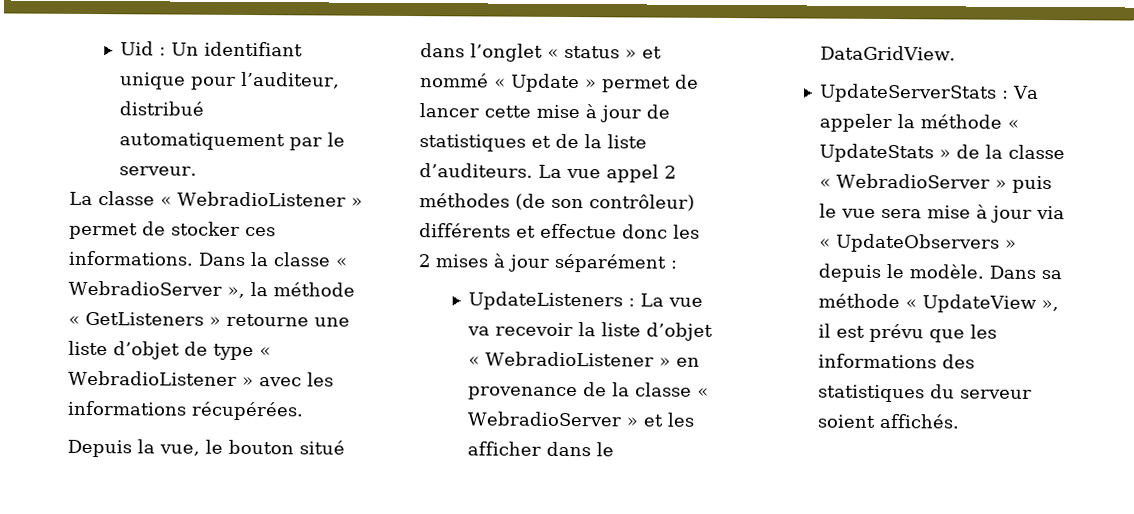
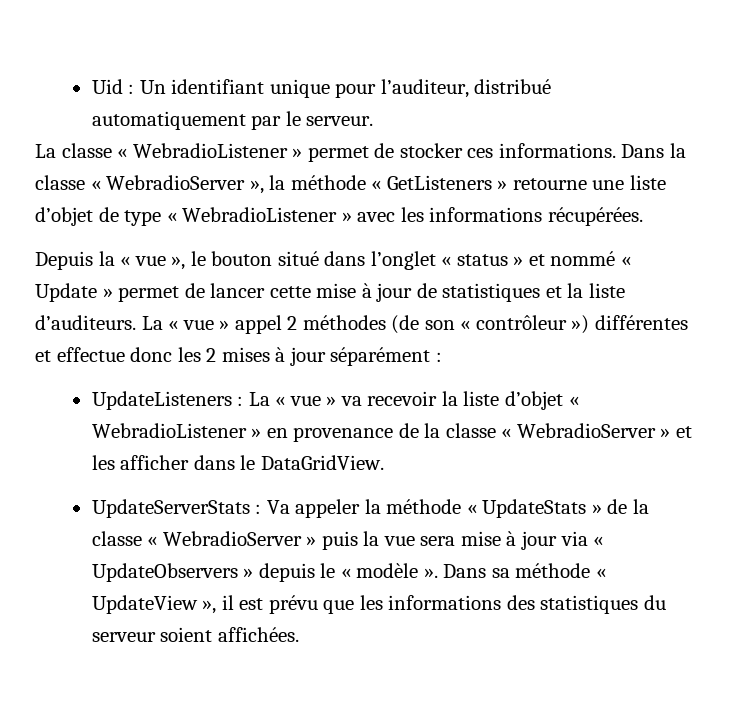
- Depuis la vue, le bouton situé dans l’onglet « status » et nommé « Update » permet de lancer cette mise à jour de statistiques et de la liste d’auditeurs.
+ Depuis la « vue », le bouton situé dans l’onglet « status » et nommé « Update » permet de lancer cette mise à jour de statistiques et la liste d’auditeurs.
- La vue appel 2 méthodes (de son contrôleur) différents et effectue donc les 2 mises à jour séparément :
+ La « vue » appel 2 méthodes (de son « contrôleur ») différentes et effectue donc les 2 mises à jour séparément :
- UpdateListeners : La vue va recevoir la liste d’objet « WebradioListener » en provenance de la classe « WebradioServer » et les afficher dans le DataGridView.
+ UpdateListeners : La « vue » va recevoir la liste d’objet « WebradioListener » en provenance de la classe « WebradioServer » et les afficher dans le DataGridView.
- UpdateServerStats : Va appeler la méthode « UpdateStats » de la classe « WebradioServer » puis le vue sera mise à jour via « UpdateObservers » depuis le modèle.
+ UpdateServerStats : Va appeler la méthode « UpdateStats » de la classe « WebradioServer » puis la vue sera mise à jour via « UpdateObservers » depuis le « modèle ».
- Dans sa méthode « UpdateView », il est prévu que les informations des statistiques du serveur soient affichés.
+ Dans sa méthode « UpdateView », il est prévu que les informations des statistiques du serveur soient affichées.

